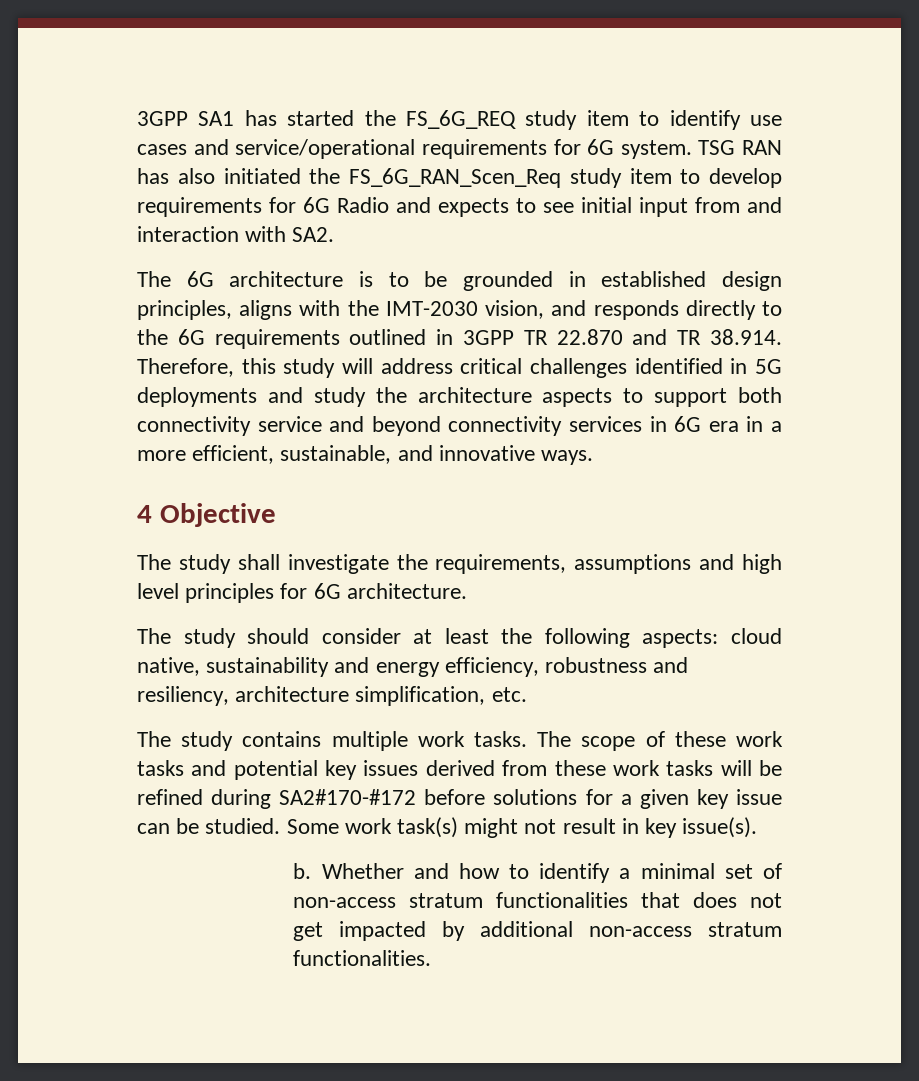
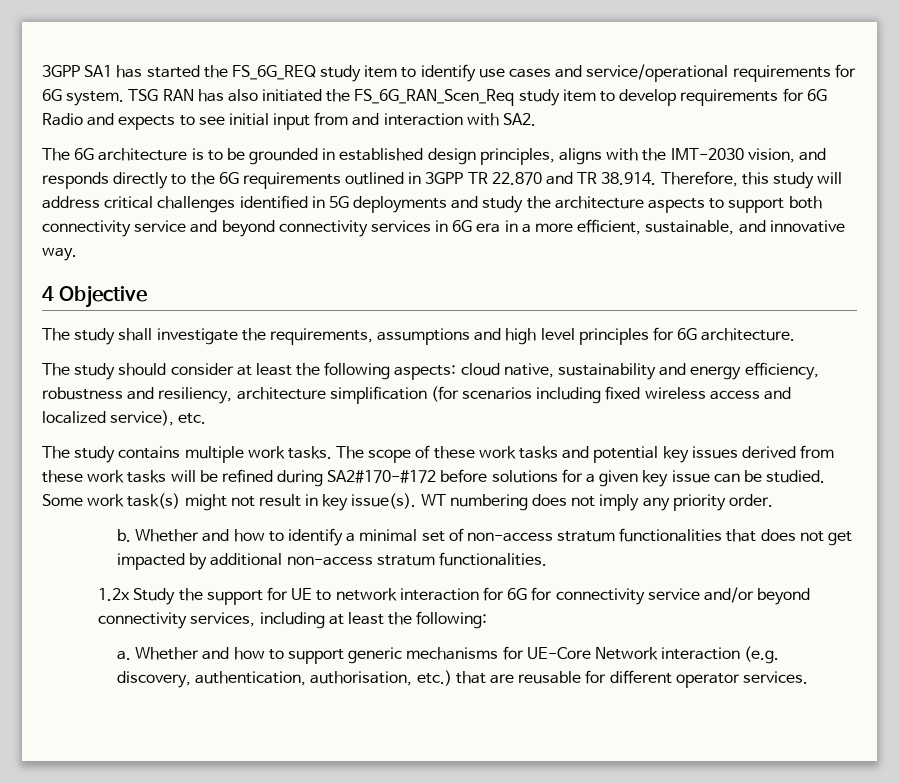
- The 6G architecture is to be grounded in established design principles, aligns with the IMT-2030 vision, and responds directly to the 6G requirements outlined in 3GPP TR 22.870 and TR 38.914. Therefore, this study will address critical challenges identified in 5G deployments and study the architecture aspects to support both connectivity service and beyond connectivity services in 6G era in a more efficient, sustainable, and innovative ways.
+ The 6G architecture is to be grounded in established design principles, aligns with the IMT-2030 vision, and responds directly to the 6G requirements outlined in 3GPP TR 22.870 and TR 38.914. Therefore, this study will address critical challenges identified in 5G deployments and study the architecture aspects to support both connectivity service and beyond connectivity services in 6G era in a more efficient, sustainable, and innovative way.
- The study should consider at least the following aspects: cloud native, sustainability and energy efficiency, robustness and resiliency, architecture simplification, etc.
+ The study should consider at least the following aspects: cloud native, sustainability and energy efficiency, robustness and resiliency, architecture simplification (for scenarios including fixed wireless access and localized service), etc.
+ WT numbering does not imply any priority order.
+ 1.2x Study the support for UE to network interaction for 6G for connectivity service and/or beyond connectivity services, including at least the following:
+ a. Whether and how to support generic mechanisms for UE-Core Network interaction (e.g. discovery, authentication, authorisation, etc.) that are reusable for different operator services.

